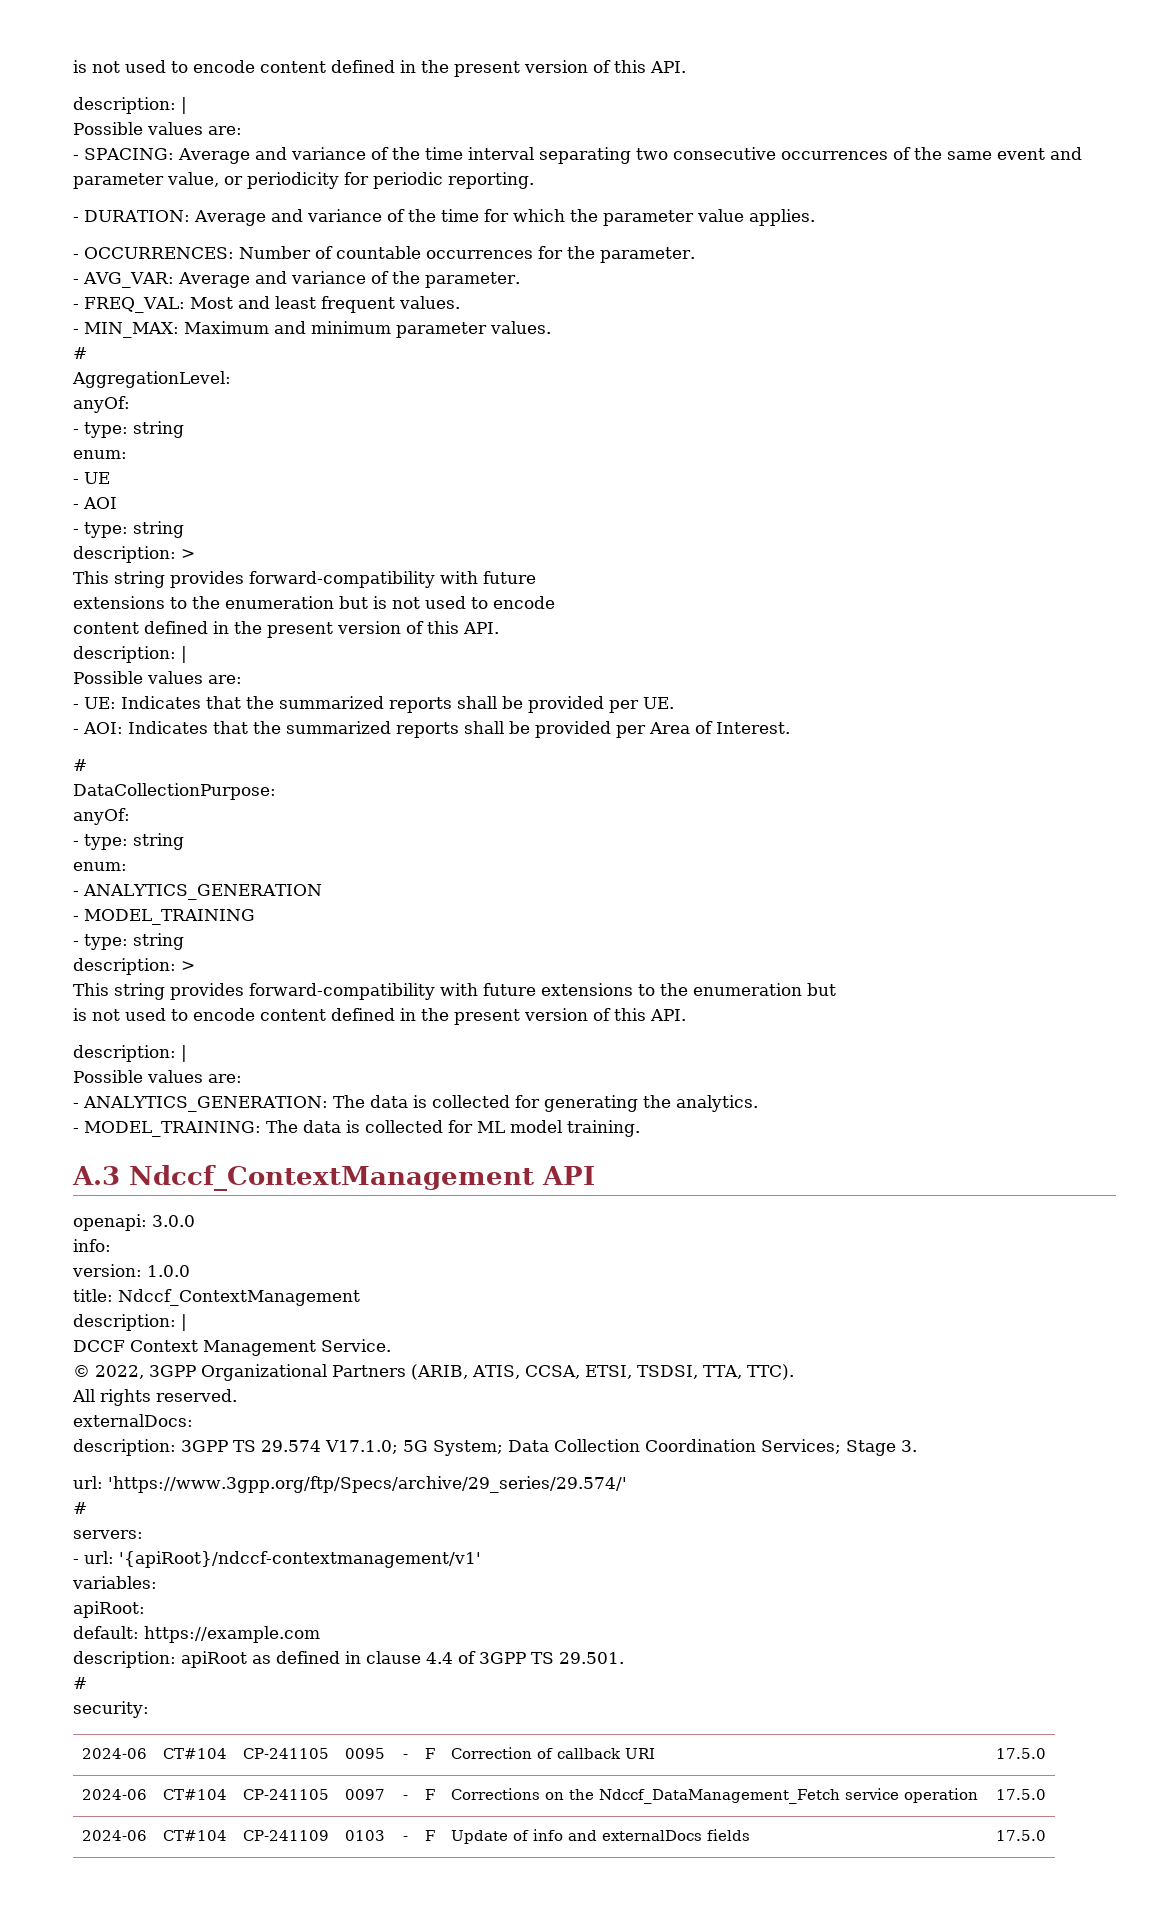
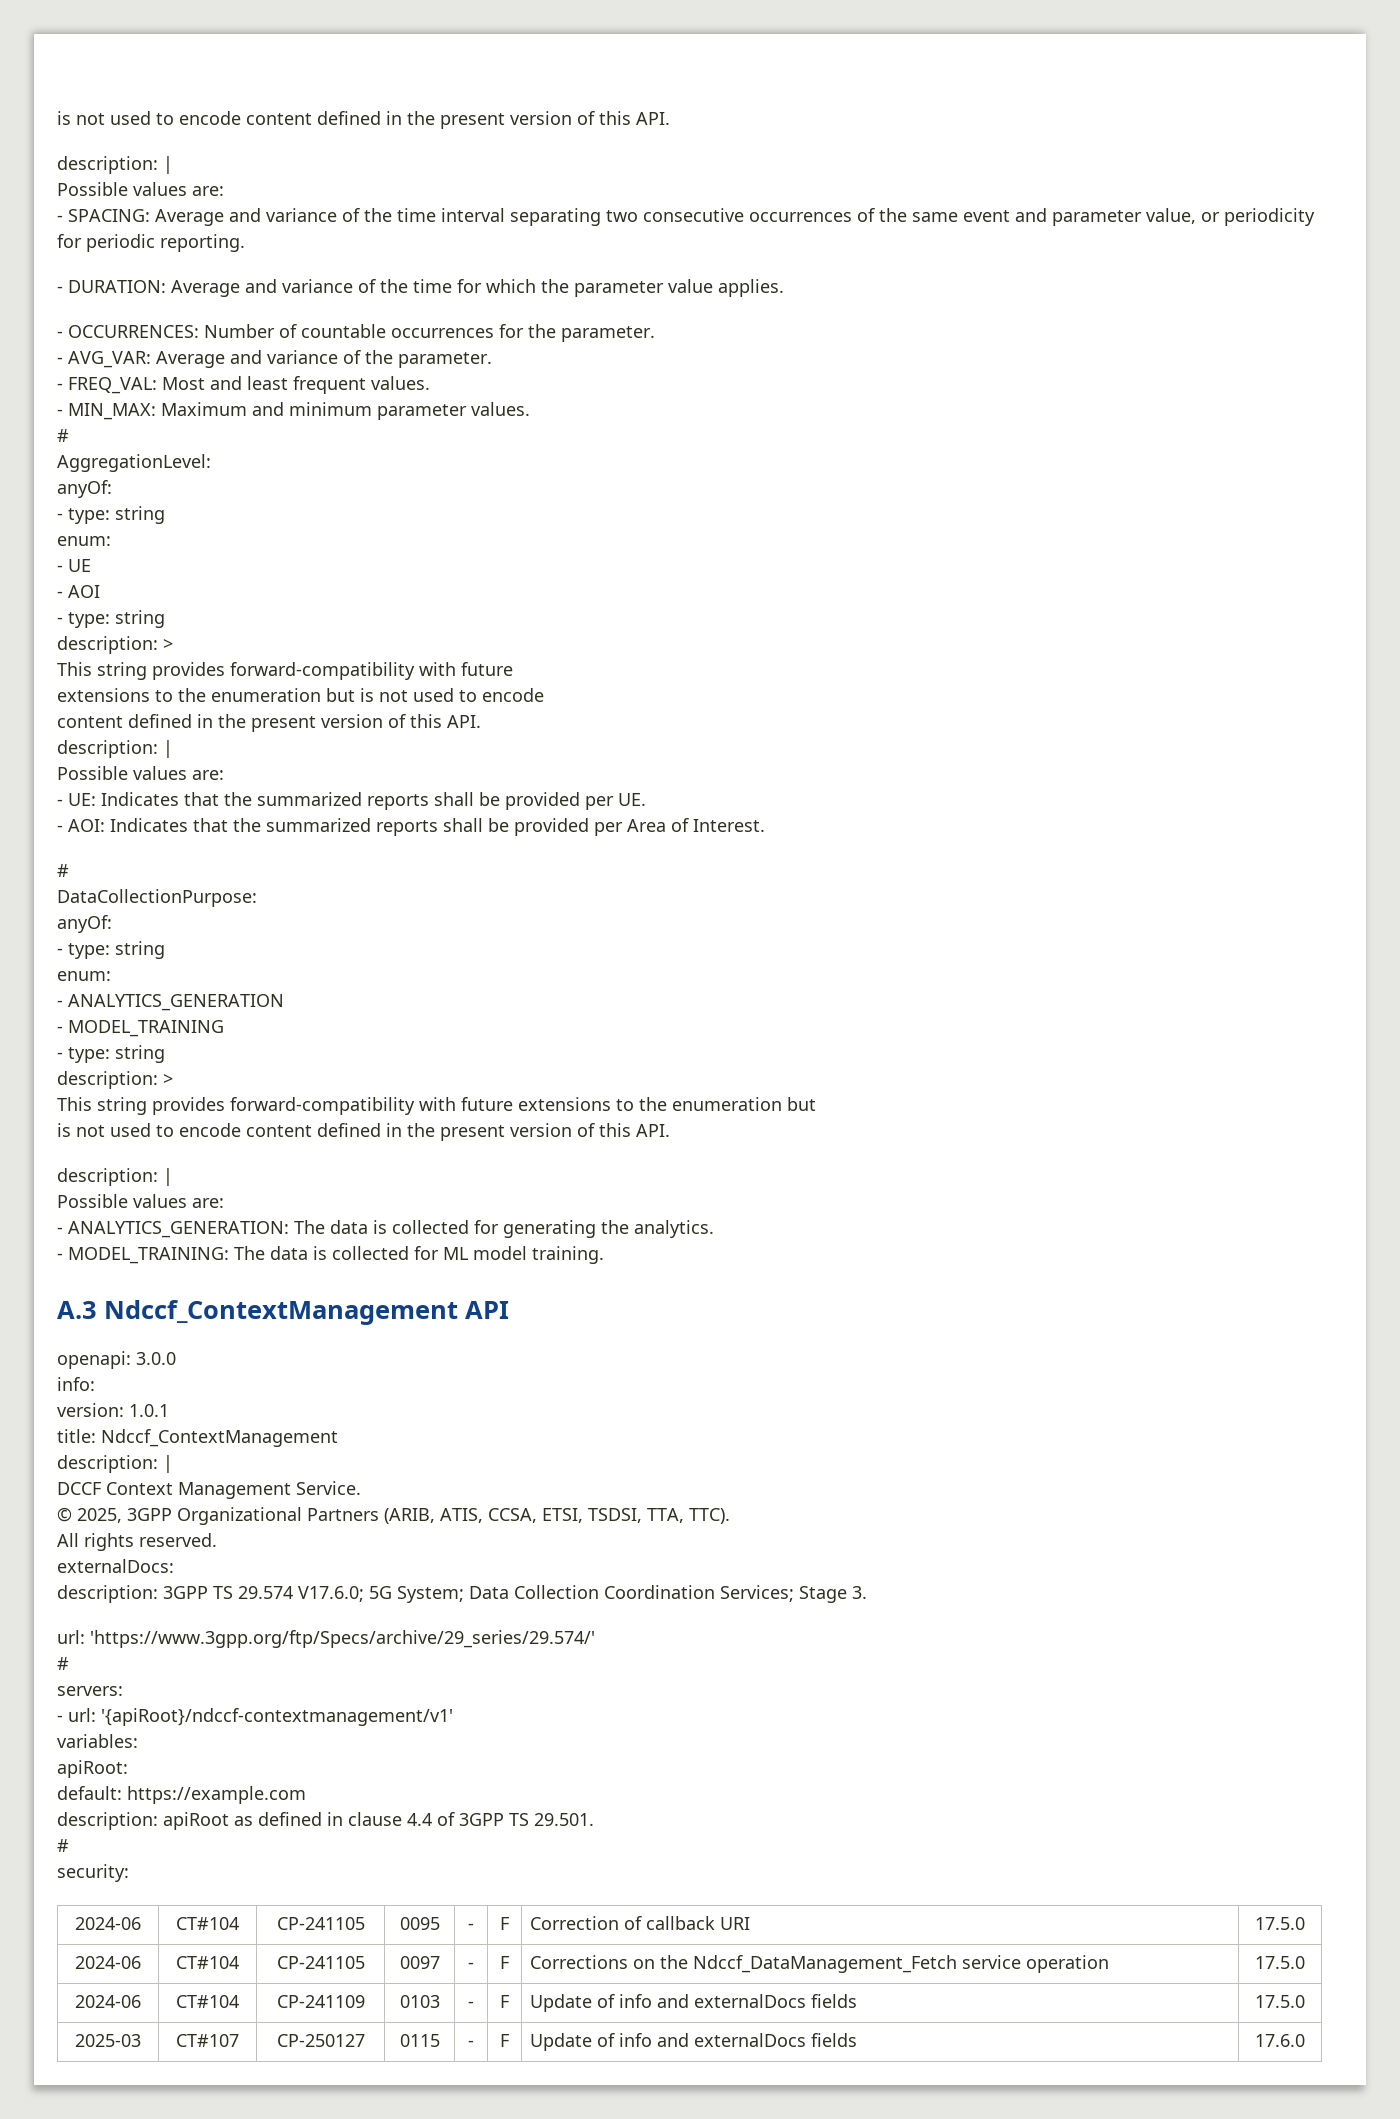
- version: 1.0.0
+ version: 1.0.1
- © 2022, 3GPP Organizational Partners (ARIB, ATIS, CCSA, ETSI, TSDSI, TTA, TTC).
+ © 2025, 3GPP Organizational Partners (ARIB, ATIS, CCSA, ETSI, TSDSI, TTA, TTC).
- description: 3GPP TS 29.574 V17.1.0; 5G System; Data Collection Coordination Services; Stage 3.
+ description: 3GPP TS 29.574 V17.6.0; 5G System; Data Collection Coordination Services; Stage 3.
+ 2025-03 | CT#107 | CP-250127 | 0115 | - | F | Update of info and externalDocs fields | 17.6.0

